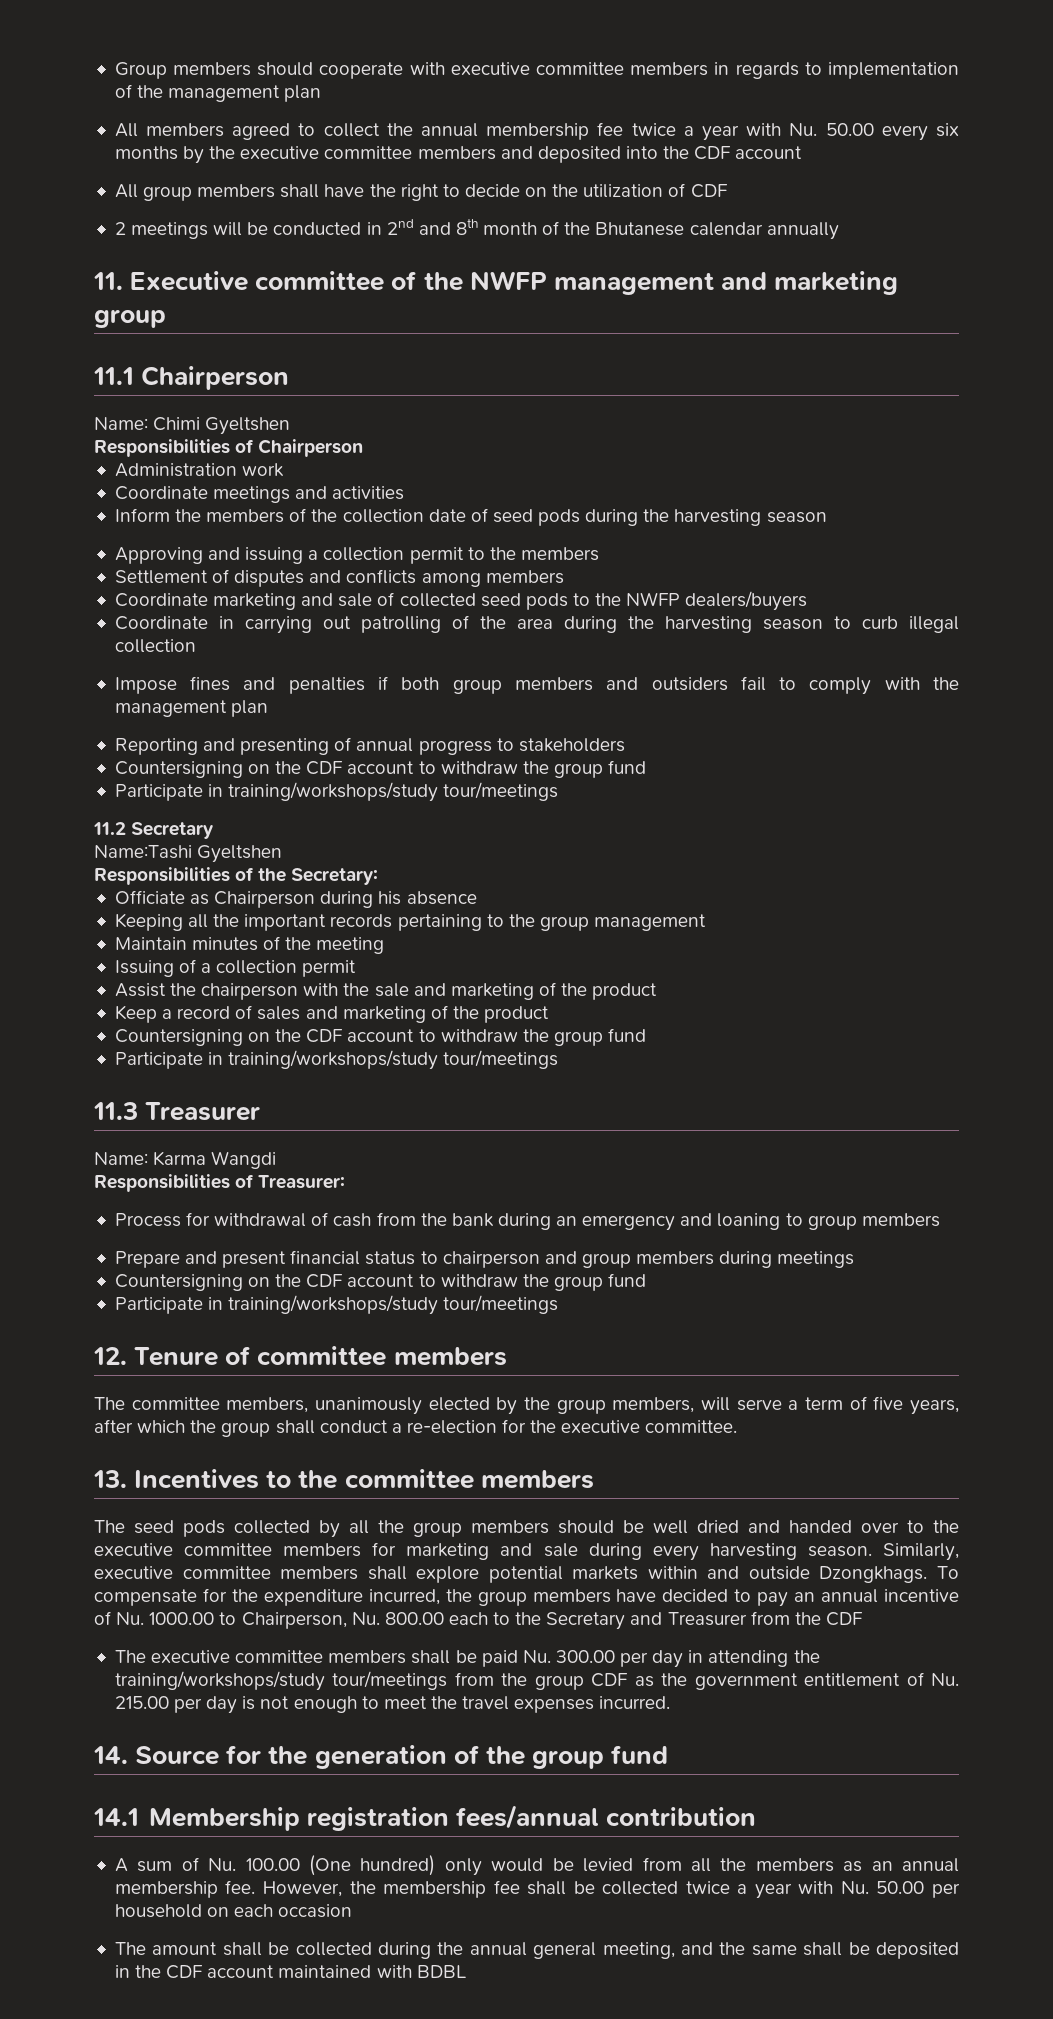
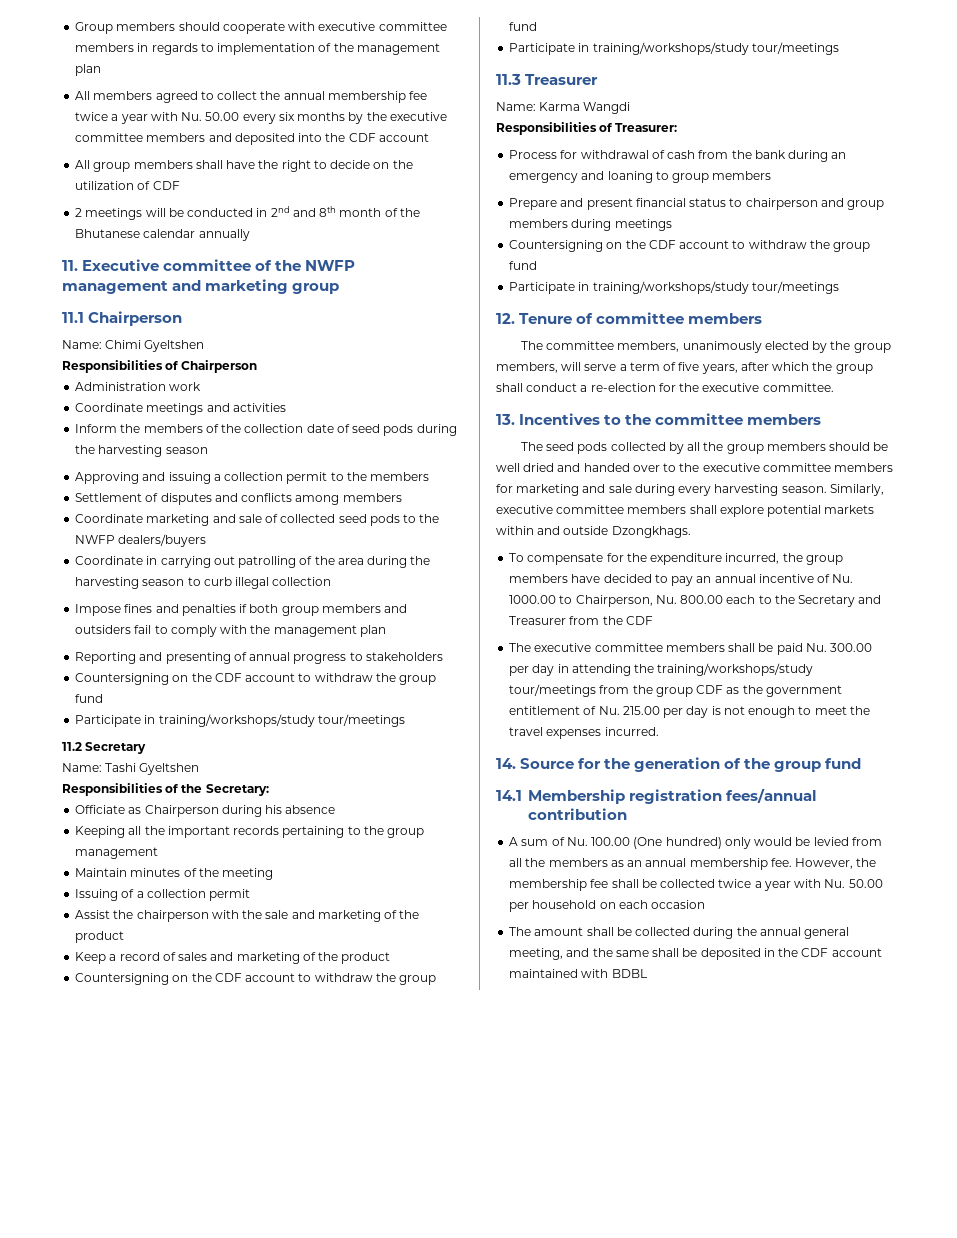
- Name:Tashi Gyeltshen
+ Name: Tashi Gyeltshen
- Similarly, executive committee members shall explore potential markets within and outside Dzongkhags. To compensate for the expenditure incurred, the group members have decided to pay an annual incentive of Nu. 1000.00 to Chairperson, Nu. 800.00 each to the Secretary and Treasurer from the CDF
+ Similarly, executive committee members shall explore potential markets within and outside Dzongkhags.
+ To compensate for the expenditure incurred, the group members have decided to pay an annual incentive of Nu. 1000.00 to Chairperson, Nu. 800.00 each to the Secretary and Treasurer from the CDF

